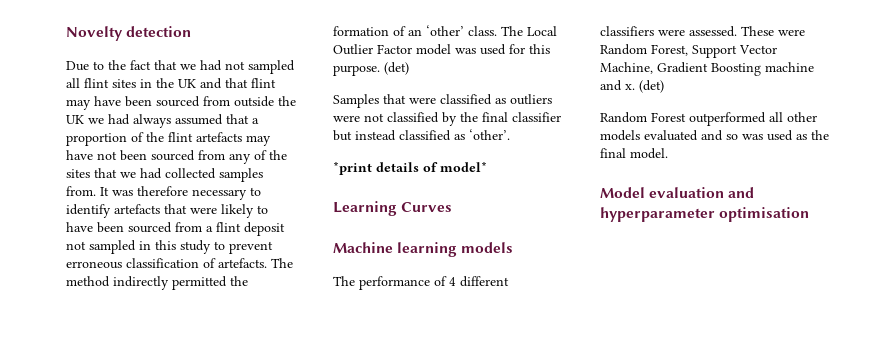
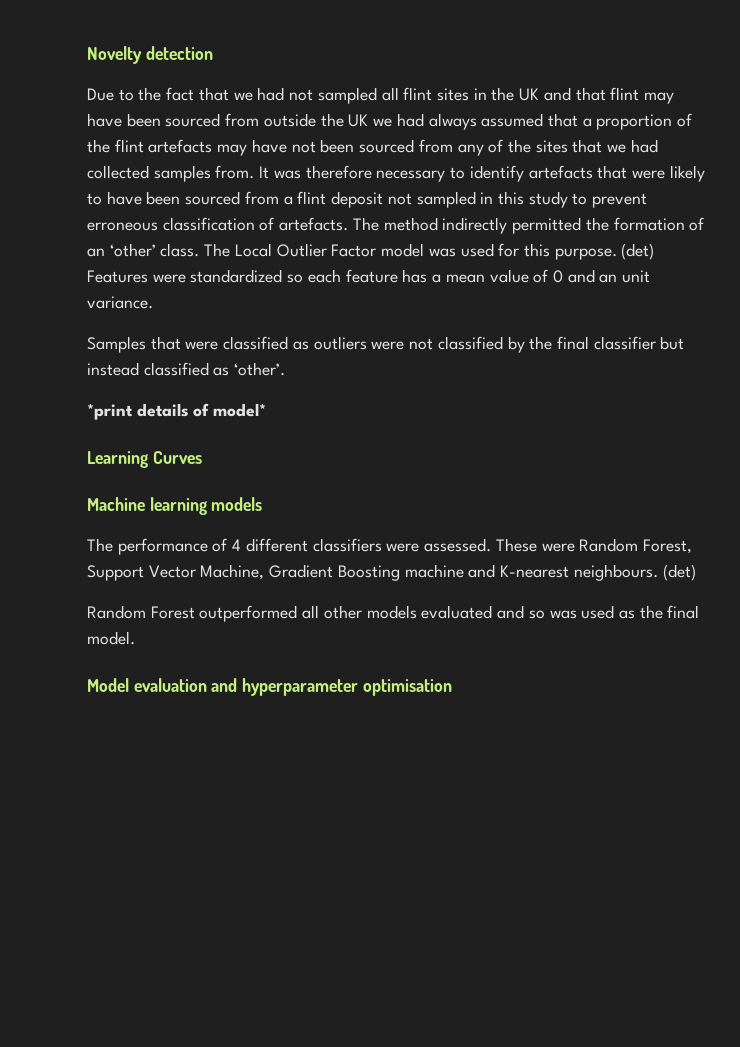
- The Local Outlier Factor model was used for this purpose. (det)
+ The Local Outlier Factor model was used for this purpose. (det) Features were standardized so each feature has a mean value of 0 and an unit variance.
- These were Random Forest, Support Vector Machine, Gradient Boosting machine and x.
+ These were Random Forest, Support Vector Machine, Gradient Boosting machine and K-nearest neighbours.

